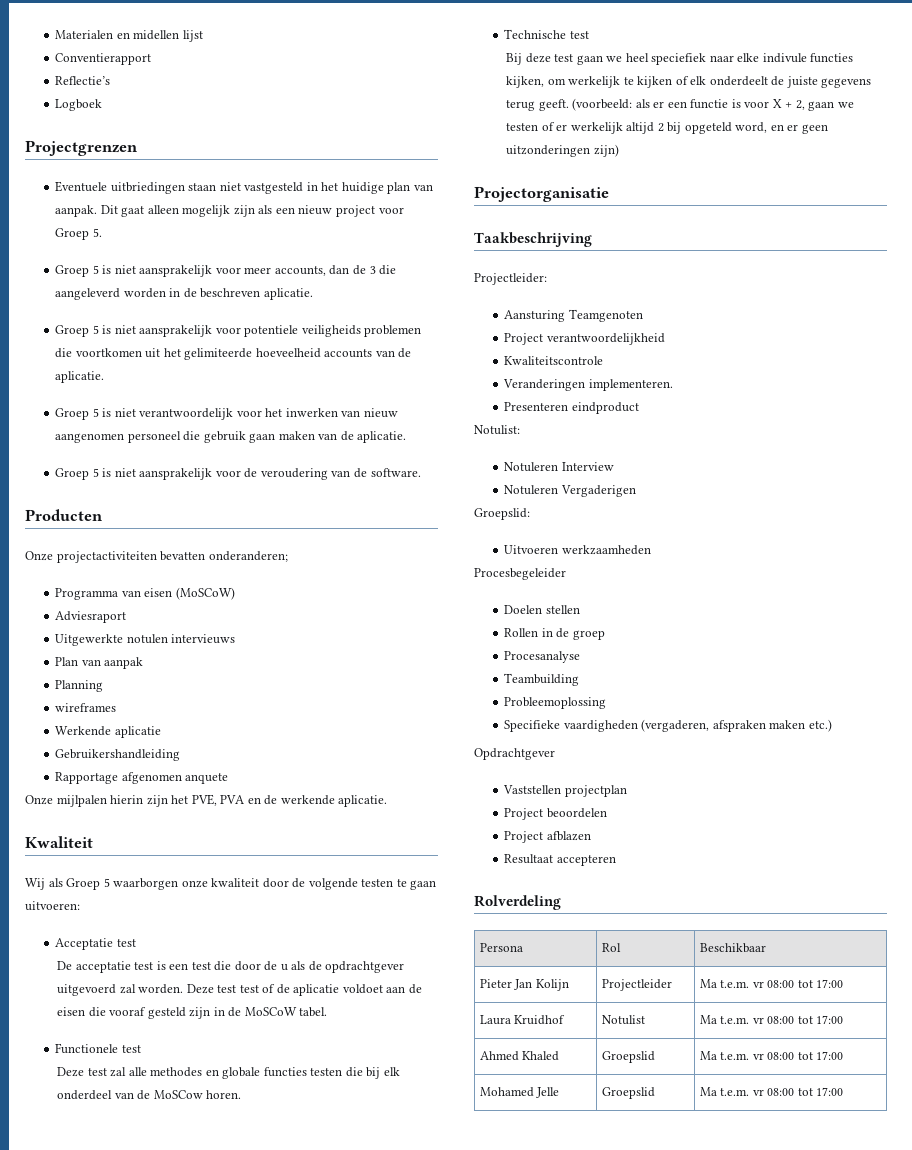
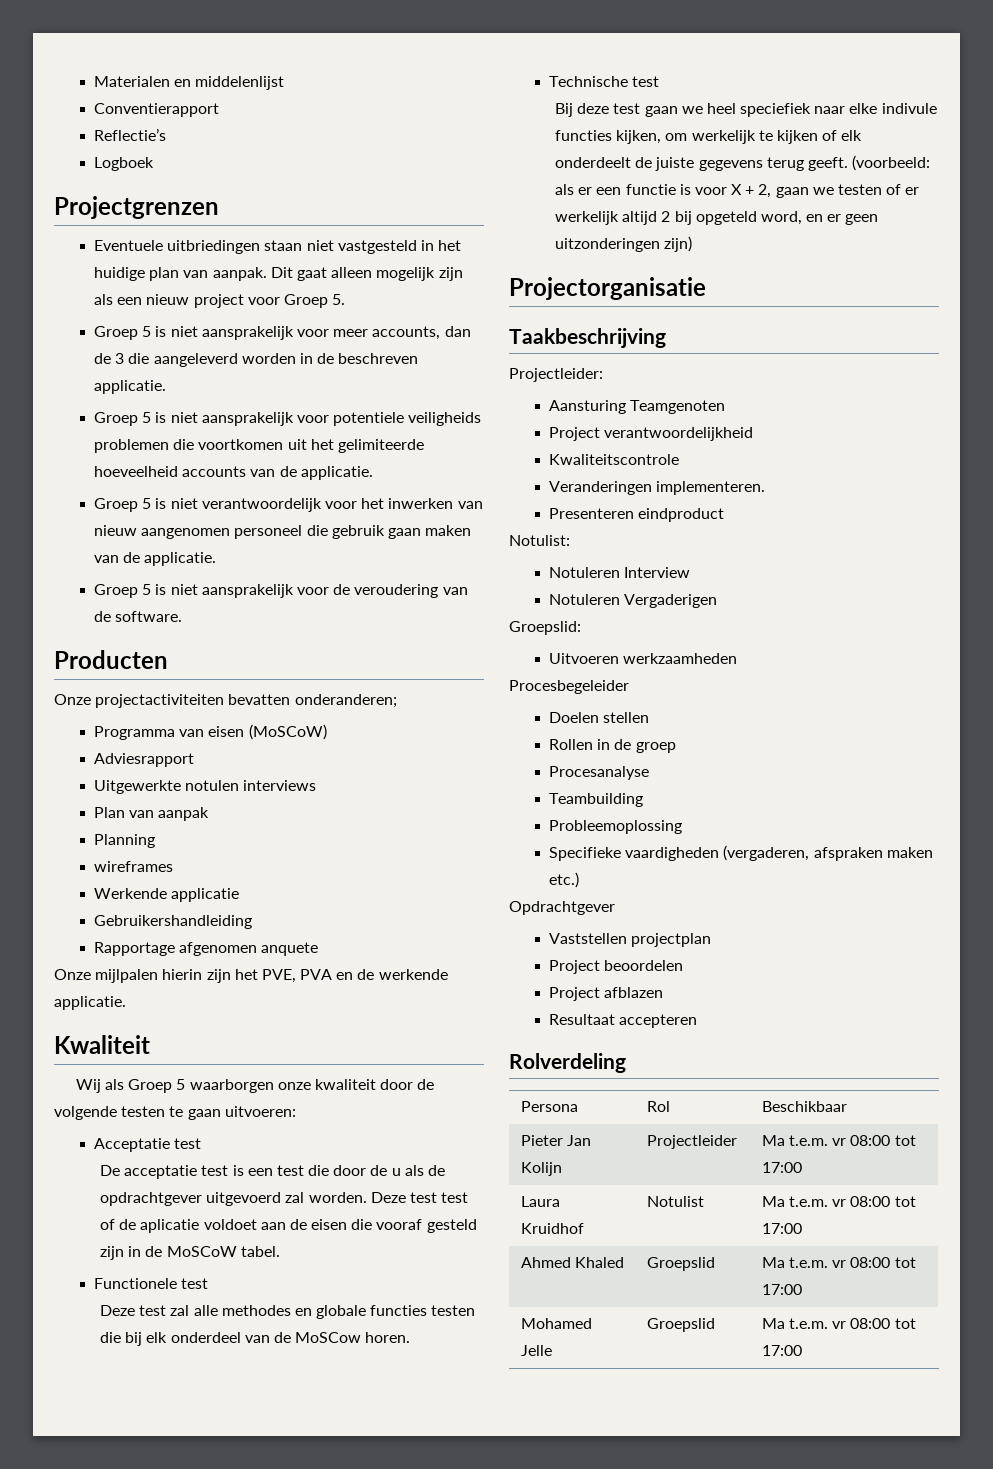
- Materialen en midellen lijst
+ Materialen en middelenlijst
- Groep 5 is niet aansprakelijk voor meer accounts, dan de 3 die aangeleverd worden in de beschreven aplicatie.
+ Groep 5 is niet aansprakelijk voor meer accounts, dan de 3 die aangeleverd worden in de beschreven applicatie.
- Groep 5 is niet aansprakelijk voor potentiele veiligheids problemen die voortkomen uit het gelimiteerde hoeveelheid accounts van de aplicatie.
+ Groep 5 is niet aansprakelijk voor potentiele veiligheids problemen die voortkomen uit het gelimiteerde hoeveelheid accounts van de applicatie.
- Groep 5 is niet verantwoordelijk voor het inwerken van nieuw aangenomen personeel die gebruik gaan maken van de aplicatie.
+ Groep 5 is niet verantwoordelijk voor het inwerken van nieuw aangenomen personeel die gebruik gaan maken van de applicatie.
- Adviesraport
+ Adviesrapport
- Uitgewerkte notulen intervieuws
+ Uitgewerkte notulen interviews
- Werkende aplicatie
+ Werkende applicatie
- Onze mijlpalen hierin zijn het PVE, PVA en de werkende aplicatie.
+ Onze mijlpalen hierin zijn het PVE, PVA en de werkende applicatie.

